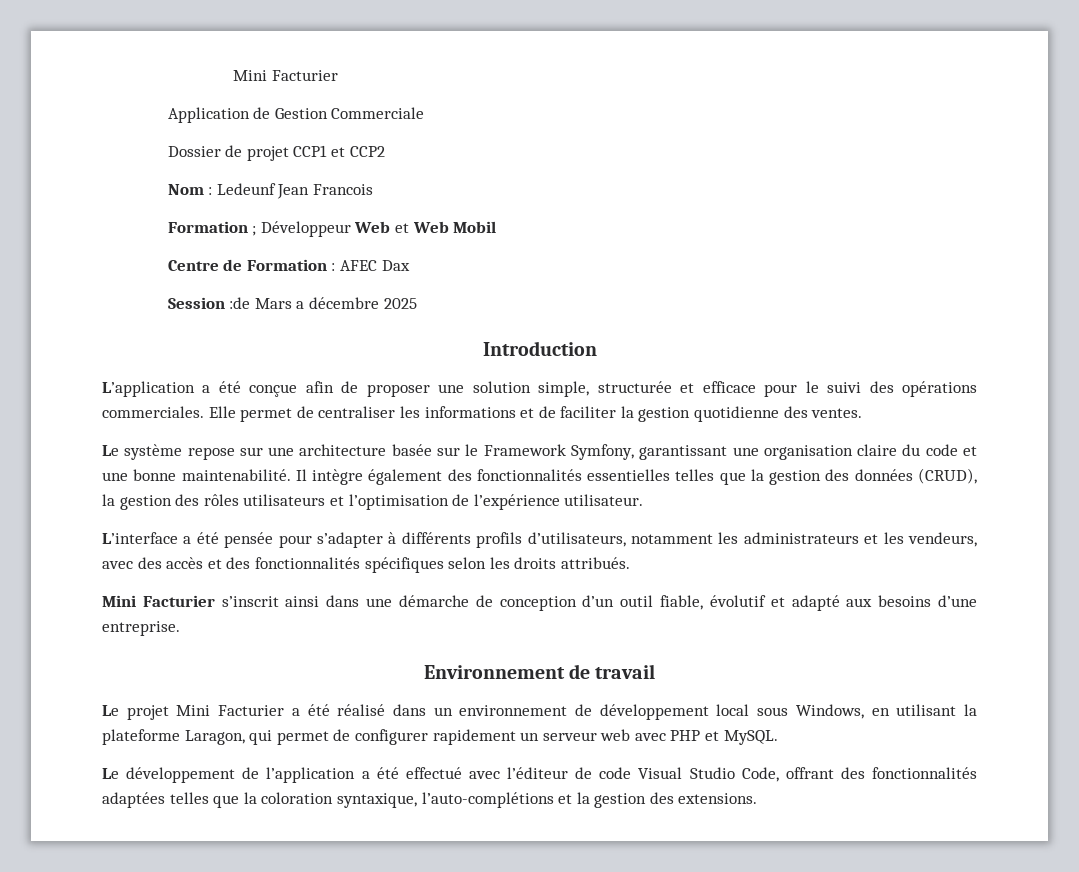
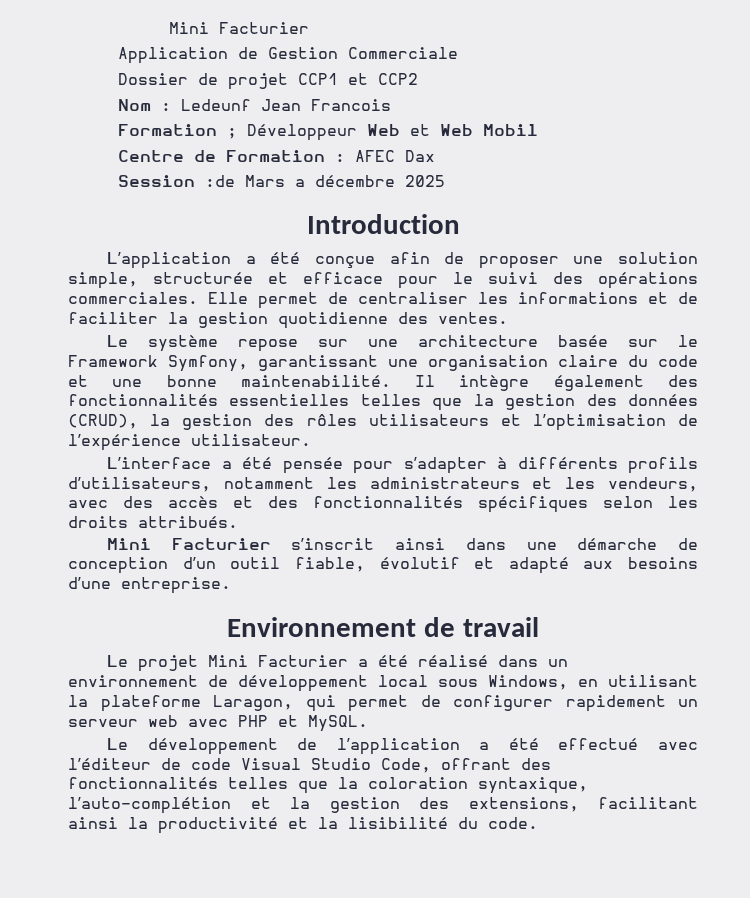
- Le développement de l’application a été effectué avec l’éditeur de code Visual Studio Code, offrant des fonctionnalités adaptées telles que la coloration syntaxique, l’auto-complétions et la gestion des extensions.
+ Le développement de l’application a été effectué avec l’éditeur de code Visual Studio Code, offrant des fonctionnalités telles que la coloration syntaxique, l’auto-complétion et la gestion des extensions, facilitant ainsi la productivité et la lisibilité du code.

